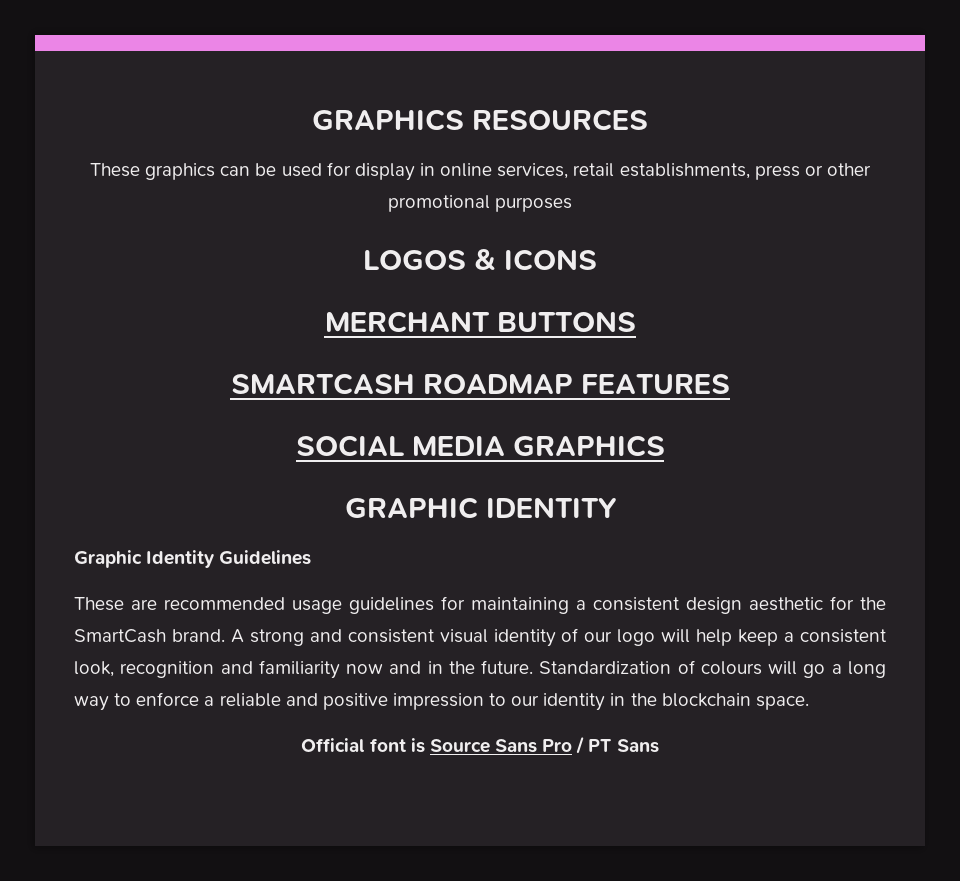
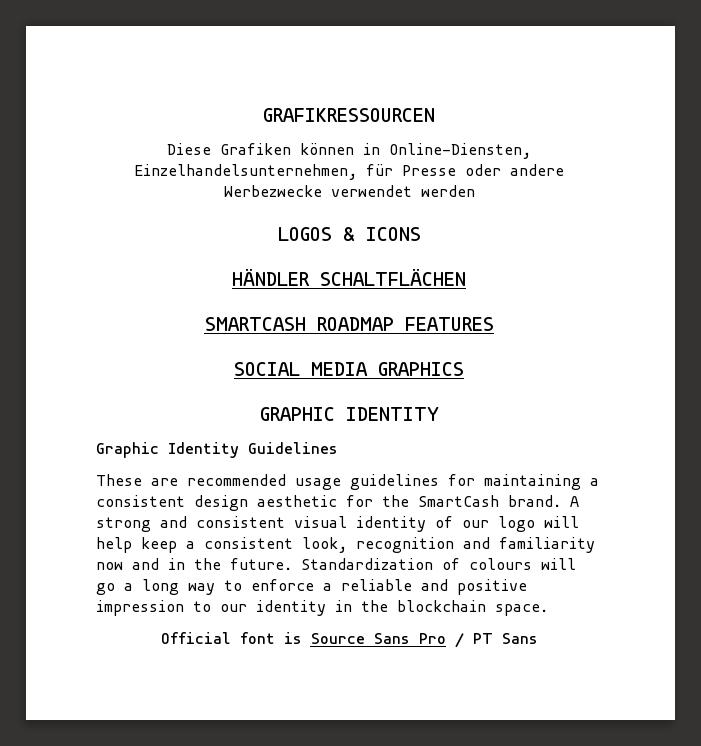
- GRAPHICS RESOURCES
- These graphics can be used for display in online services, retail establishments, press or other promotional purposes
+ GRAFIKRESSOURCEN
+ Diese Grafiken können in Online-Diensten, Einzelhandelsunternehmen, für Presse oder andere Werbezwecke verwendet werden
- MERCHANT BUTTONS
+ HÄNDLER SCHALTFLÄCHEN

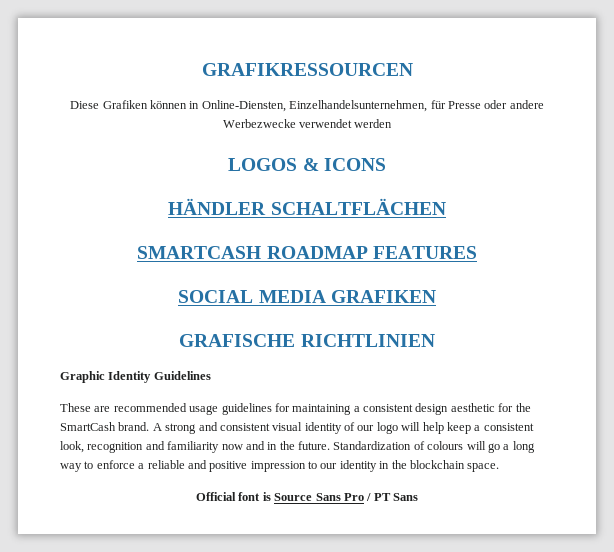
- SOCIAL MEDIA GRAPHICS
- GRAPHIC IDENTITY
+ SOCIAL MEDIA GRAFIKEN
+ GRAFISCHE RICHTLINIEN

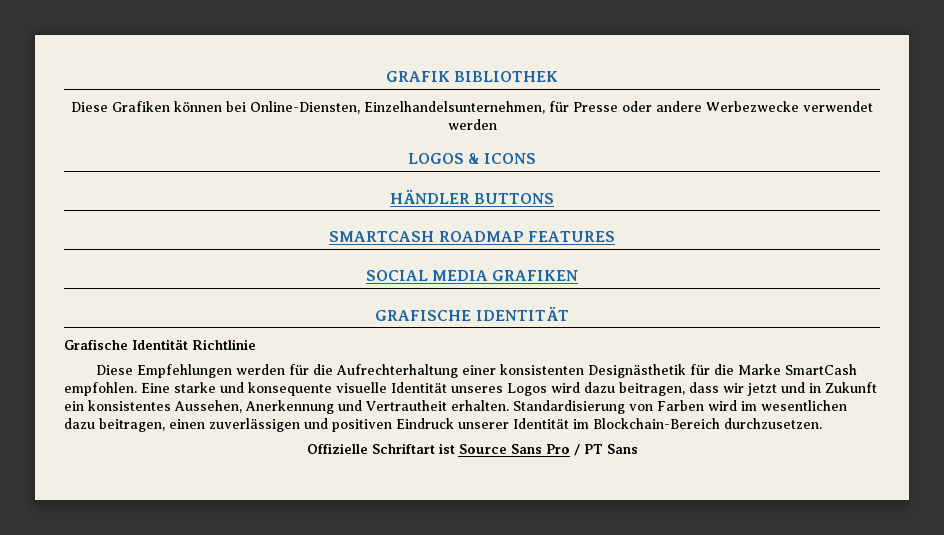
- GRAFIKRESSOURCEN
+ GRAFIK BIBLIOTHEK
- Diese Grafiken können in Online-Diensten, Einzelhandelsunternehmen, für Presse oder andere Werbezwecke verwendet werden
+ Diese Grafiken können bei Online-Diensten, Einzelhandelsunternehmen, für Presse oder andere Werbezwecke verwendet werden
- HÄNDLER SCHALTFLÄCHEN
+ HÄNDLER BUTTONS
- GRAFISCHE RICHTLINIEN
- Graphic Identity Guidelines
- These are recommended usage guidelines for maintaining a consistent design aesthetic for the SmartCash brand. A strong and consistent visual identity of our logo will help keep a consistent look, recognition and familiarity now and in the future. Standardization of colours will go a long way to enforce a reliable and positive impression to our identity in the blockchain space.
- Official font is Source Sans Pro / PT Sans
+ GRAFISCHE IDENTITÄT
+ Grafische Identität Richtlinie
+ Diese Empfehlungen werden für die Aufrechterhaltung einer konsistenten Designästhetik für die Marke SmartCash empfohlen. Eine starke und konsequente visuelle Identität unseres Logos wird dazu beitragen, dass wir jetzt und in Zukunft ein konsistentes Aussehen, Anerkennung und Vertrautheit erhalten. Standardisierung von Farben wird im wesentlichen dazu beitragen, einen zuverlässigen und positiven Eindruck unserer Identität im Blockchain-Bereich durchzusetzen.
+ Offizielle Schriftart ist Source Sans Pro / PT Sans

